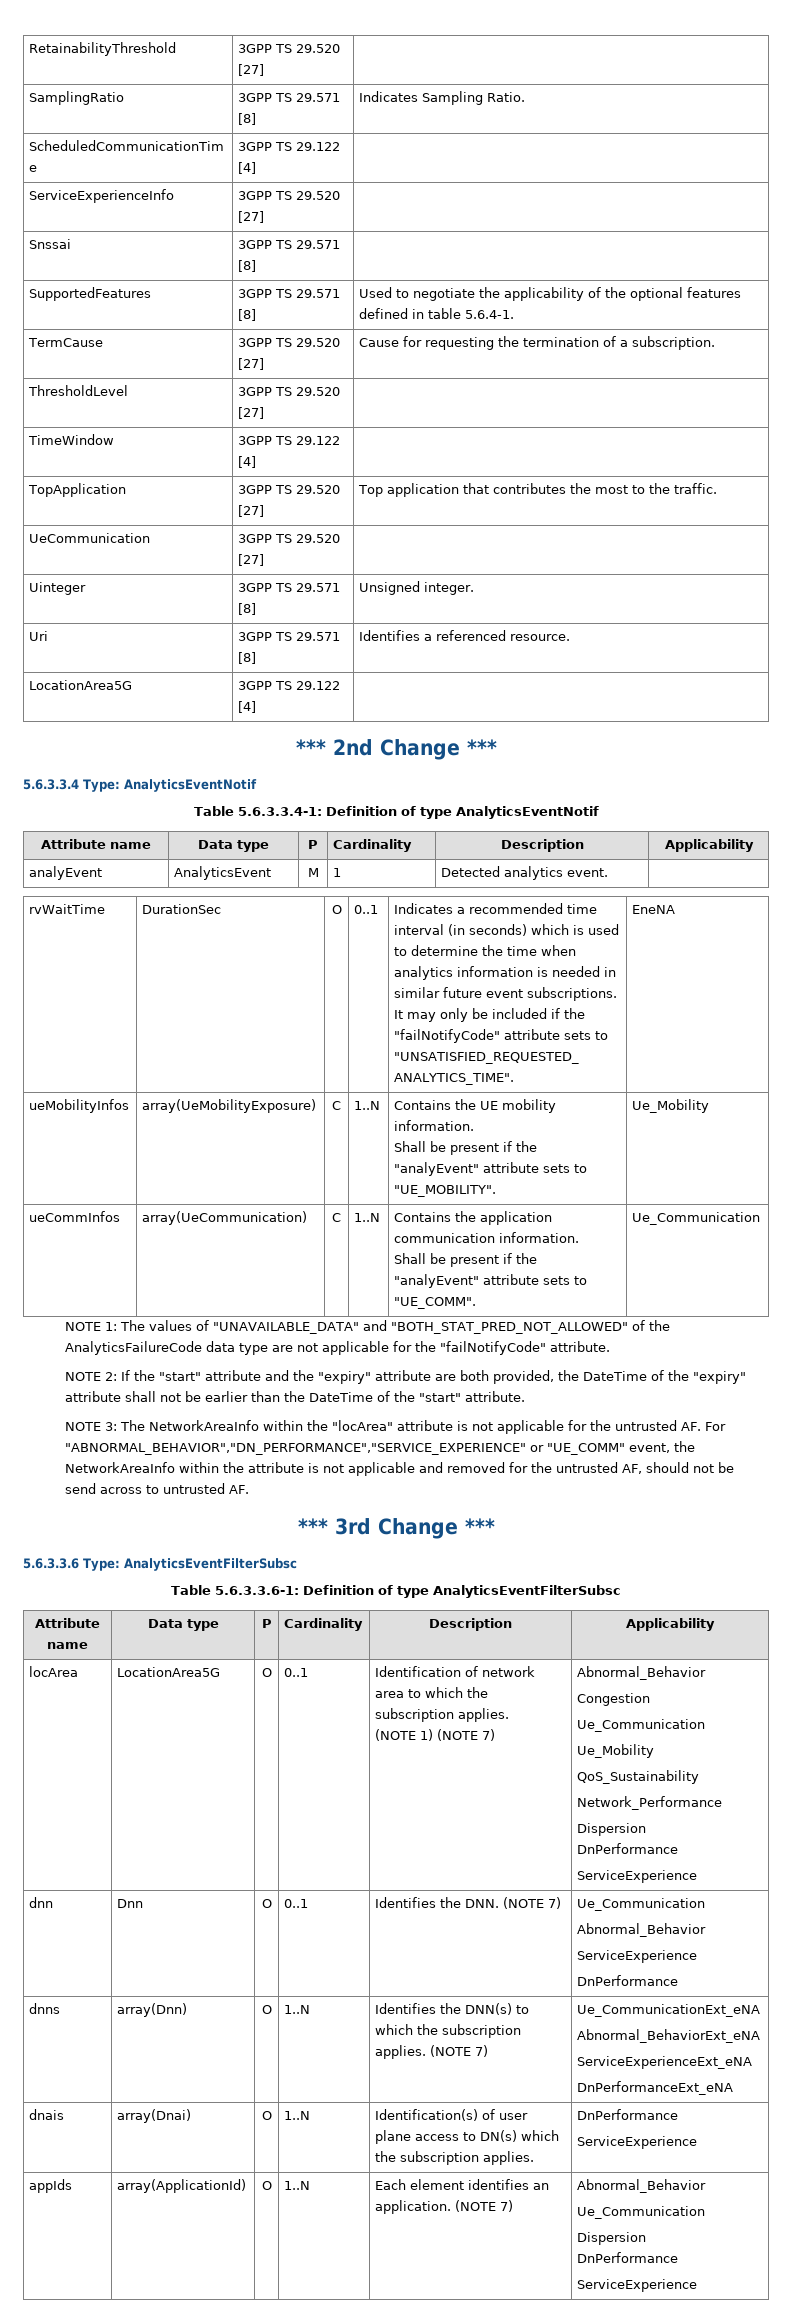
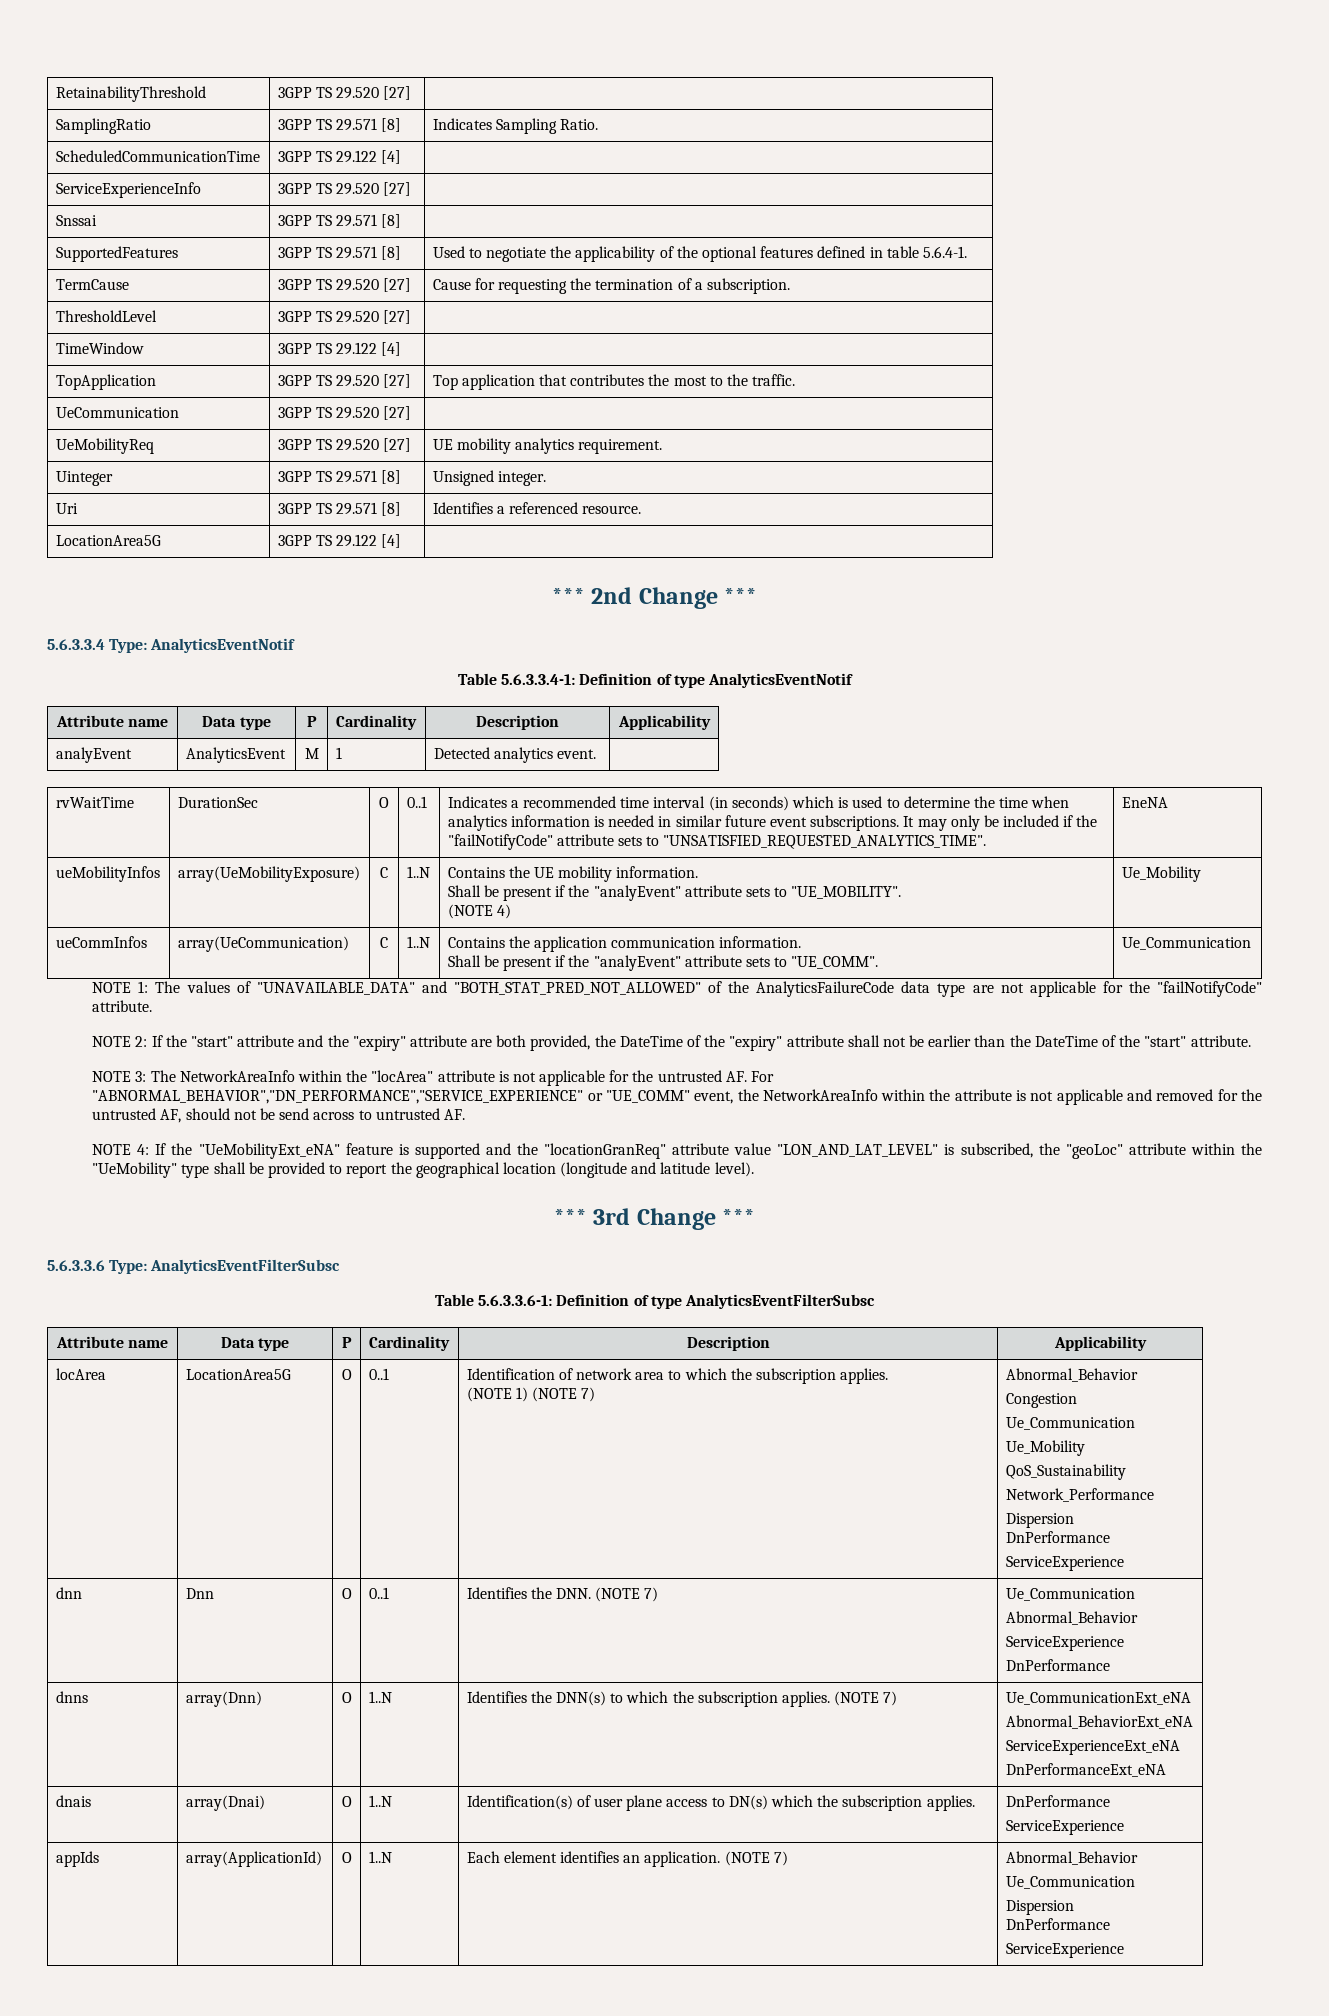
+ UeMobilityReq | 3GPP TS 29.520 [27] | UE mobility analytics requirement.
  ueMobilityInfos | array(UeMobilityExposure) | C | 1..N | Contains the UE mobility information.
- Shall be present if the "analyEvent" attribute sets to "UE_MOBILITY". | Ue_Mobility
+ Shall be present if the "analyEvent" attribute sets to "UE_MOBILITY".
+ (NOTE 4) | Ue_Mobility
+ NOTE 4: If the "UeMobilityExt_eNA" feature is supported and the "locationGranReq" attribute value "LON_AND_LAT_LEVEL" is subscribed, the "geoLoc" attribute within the "UeMobility" type shall be provided to report the geographical location (longitude and latitude level).

